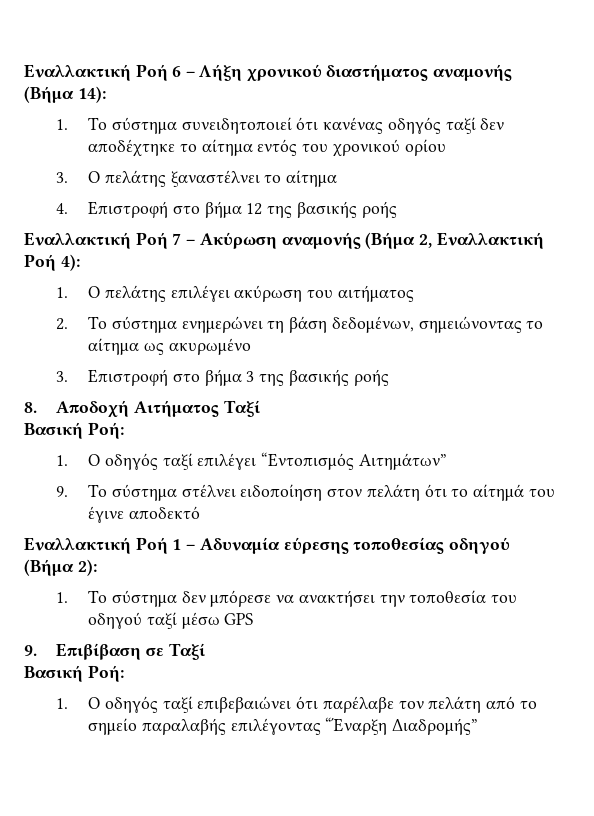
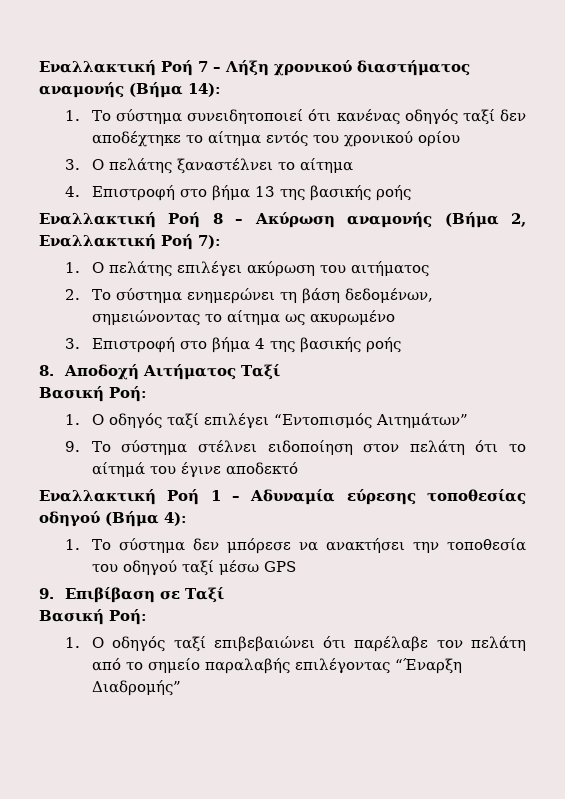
- Εναλλακτική Ροή 6 – Λήξη χρονικού διαστήματος αναμονής (Βήμα 14):
+ Εναλλακτική Ροή 7 – Λήξη χρονικού διαστήματος αναμονής (Βήμα 14):
- 4. Επιστροφή στο βήμα 12 της βασικής ροής
+ 4. Επιστροφή στο βήμα 13 της βασικής ροής
- Εναλλακτική Ροή 7 – Ακύρωση αναμονής (Βήμα 2, Εναλλακτική Ροή 4):
+ Εναλλακτική Ροή 8 – Ακύρωση αναμονής (Βήμα 2, Εναλλακτική Ροή 7):
- 3. Επιστροφή στο βήμα 3 της βασικής ροής
+ 3. Επιστροφή στο βήμα 4 της βασικής ροής
- Εναλλακτική Ροή 1 – Αδυναμία εύρεσης τοποθεσίας οδηγού (Βήμα 2):
+ Εναλλακτική Ροή 1 – Αδυναμία εύρεσης τοποθεσίας οδηγού (Βήμα 4):

